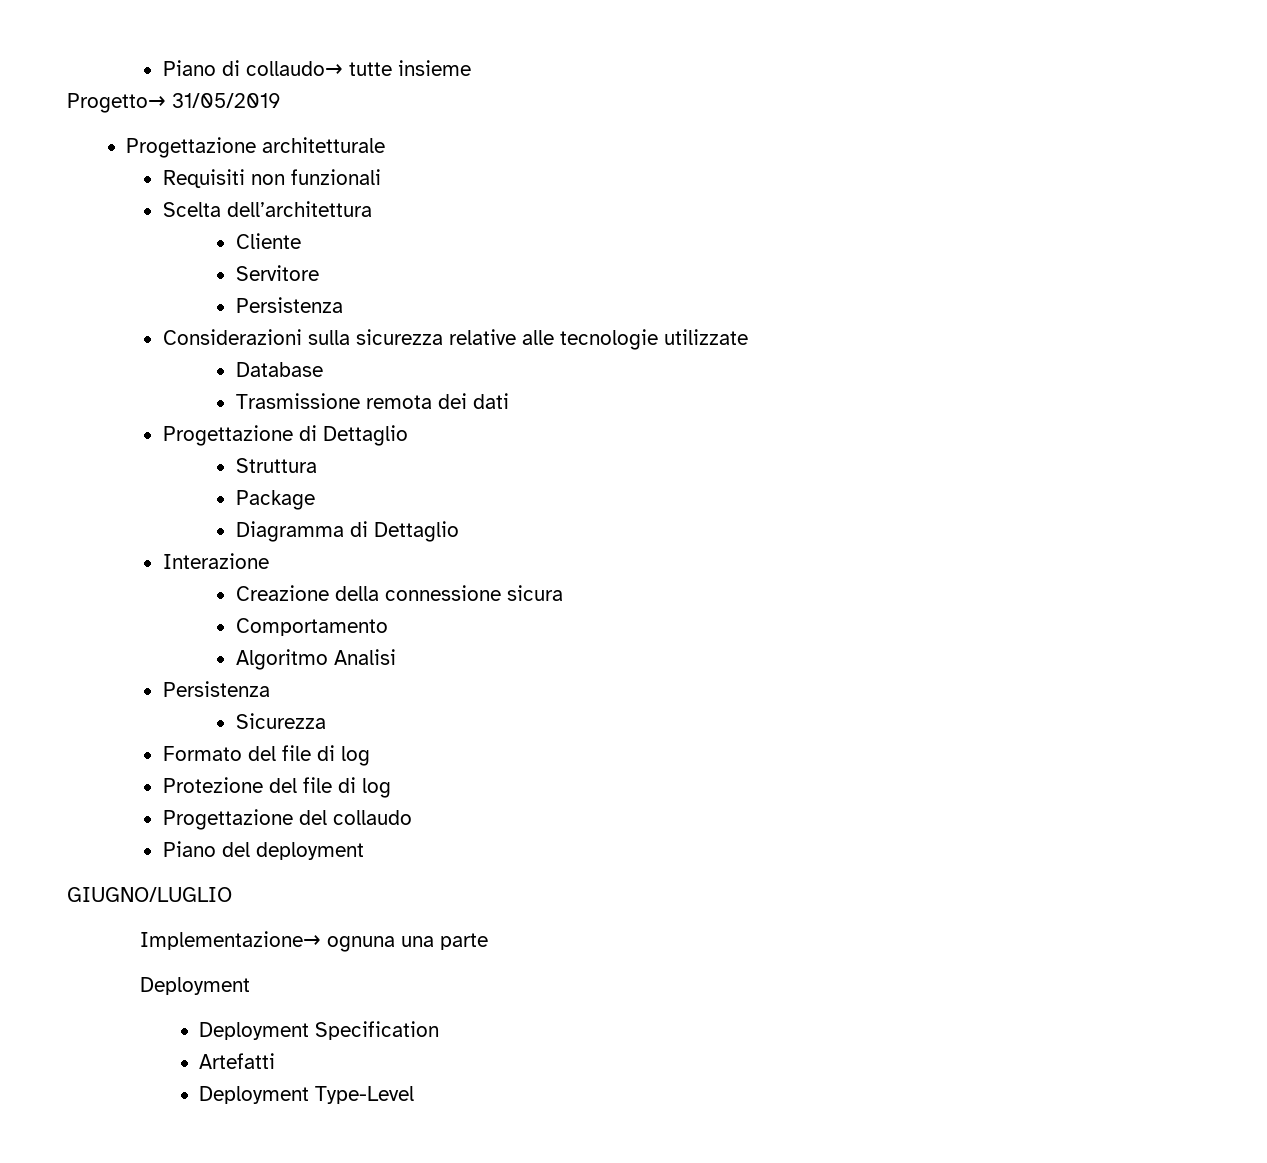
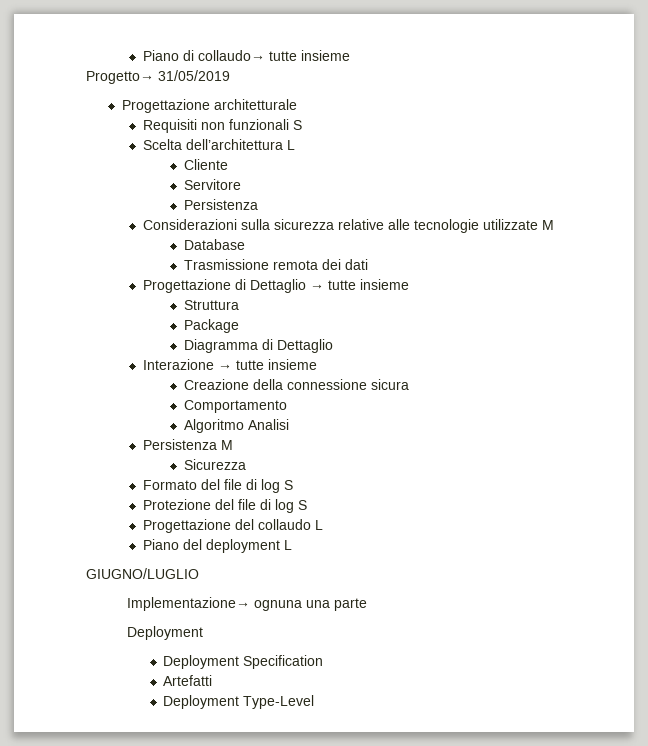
- Requisiti non funzionali
+ Requisiti non funzionali S
- Scelta dell’architettura
+ Scelta dell’architettura L
- Considerazioni sulla sicurezza relative alle tecnologie utilizzate
+ Considerazioni sulla sicurezza relative alle tecnologie utilizzate M
- Progettazione di Dettaglio
+ Progettazione di Dettaglio → tutte insieme
- Interazione
+ Interazione → tutte insieme
  Algoritmo Analisi
- Persistenza
+ Persistenza M
- Formato del file di log
+ Formato del file di log S
- Protezione del file di log
+ Protezione del file di log S
- Progettazione del collaudo
+ Progettazione del collaudo L
- Piano del deployment
+ Piano del deployment L

